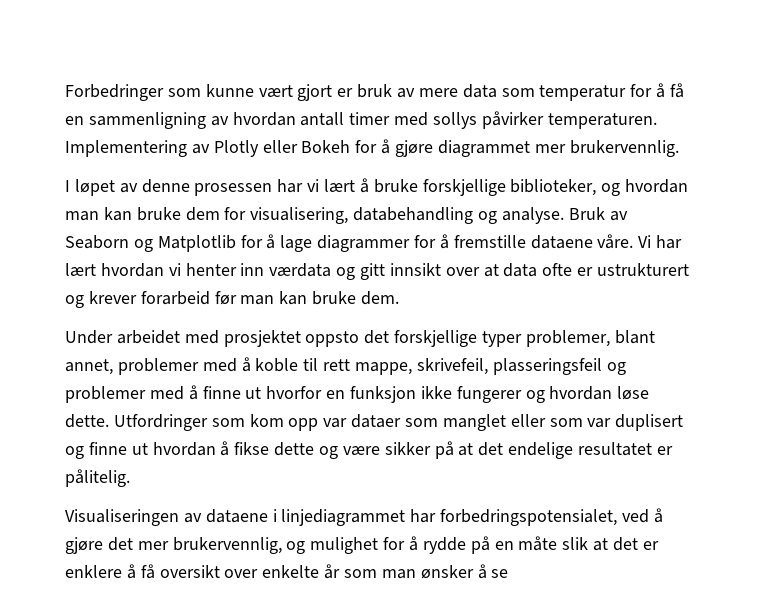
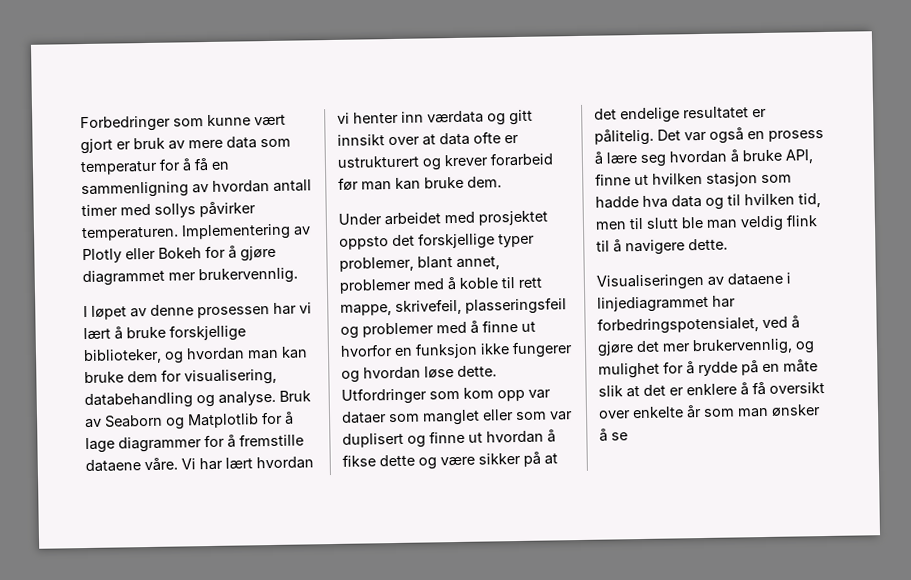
+ Det var også en prosess å lære seg hvordan å bruke API, finne ut hvilken stasjon som hadde hva data og til hvilken tid, men til slutt ble man veldig flink til å navigere dette.

